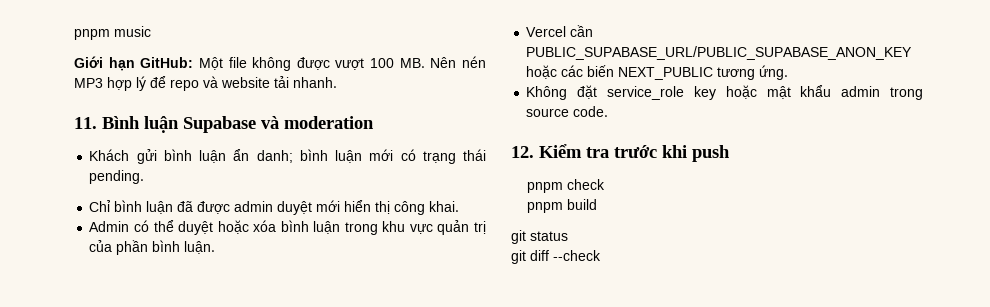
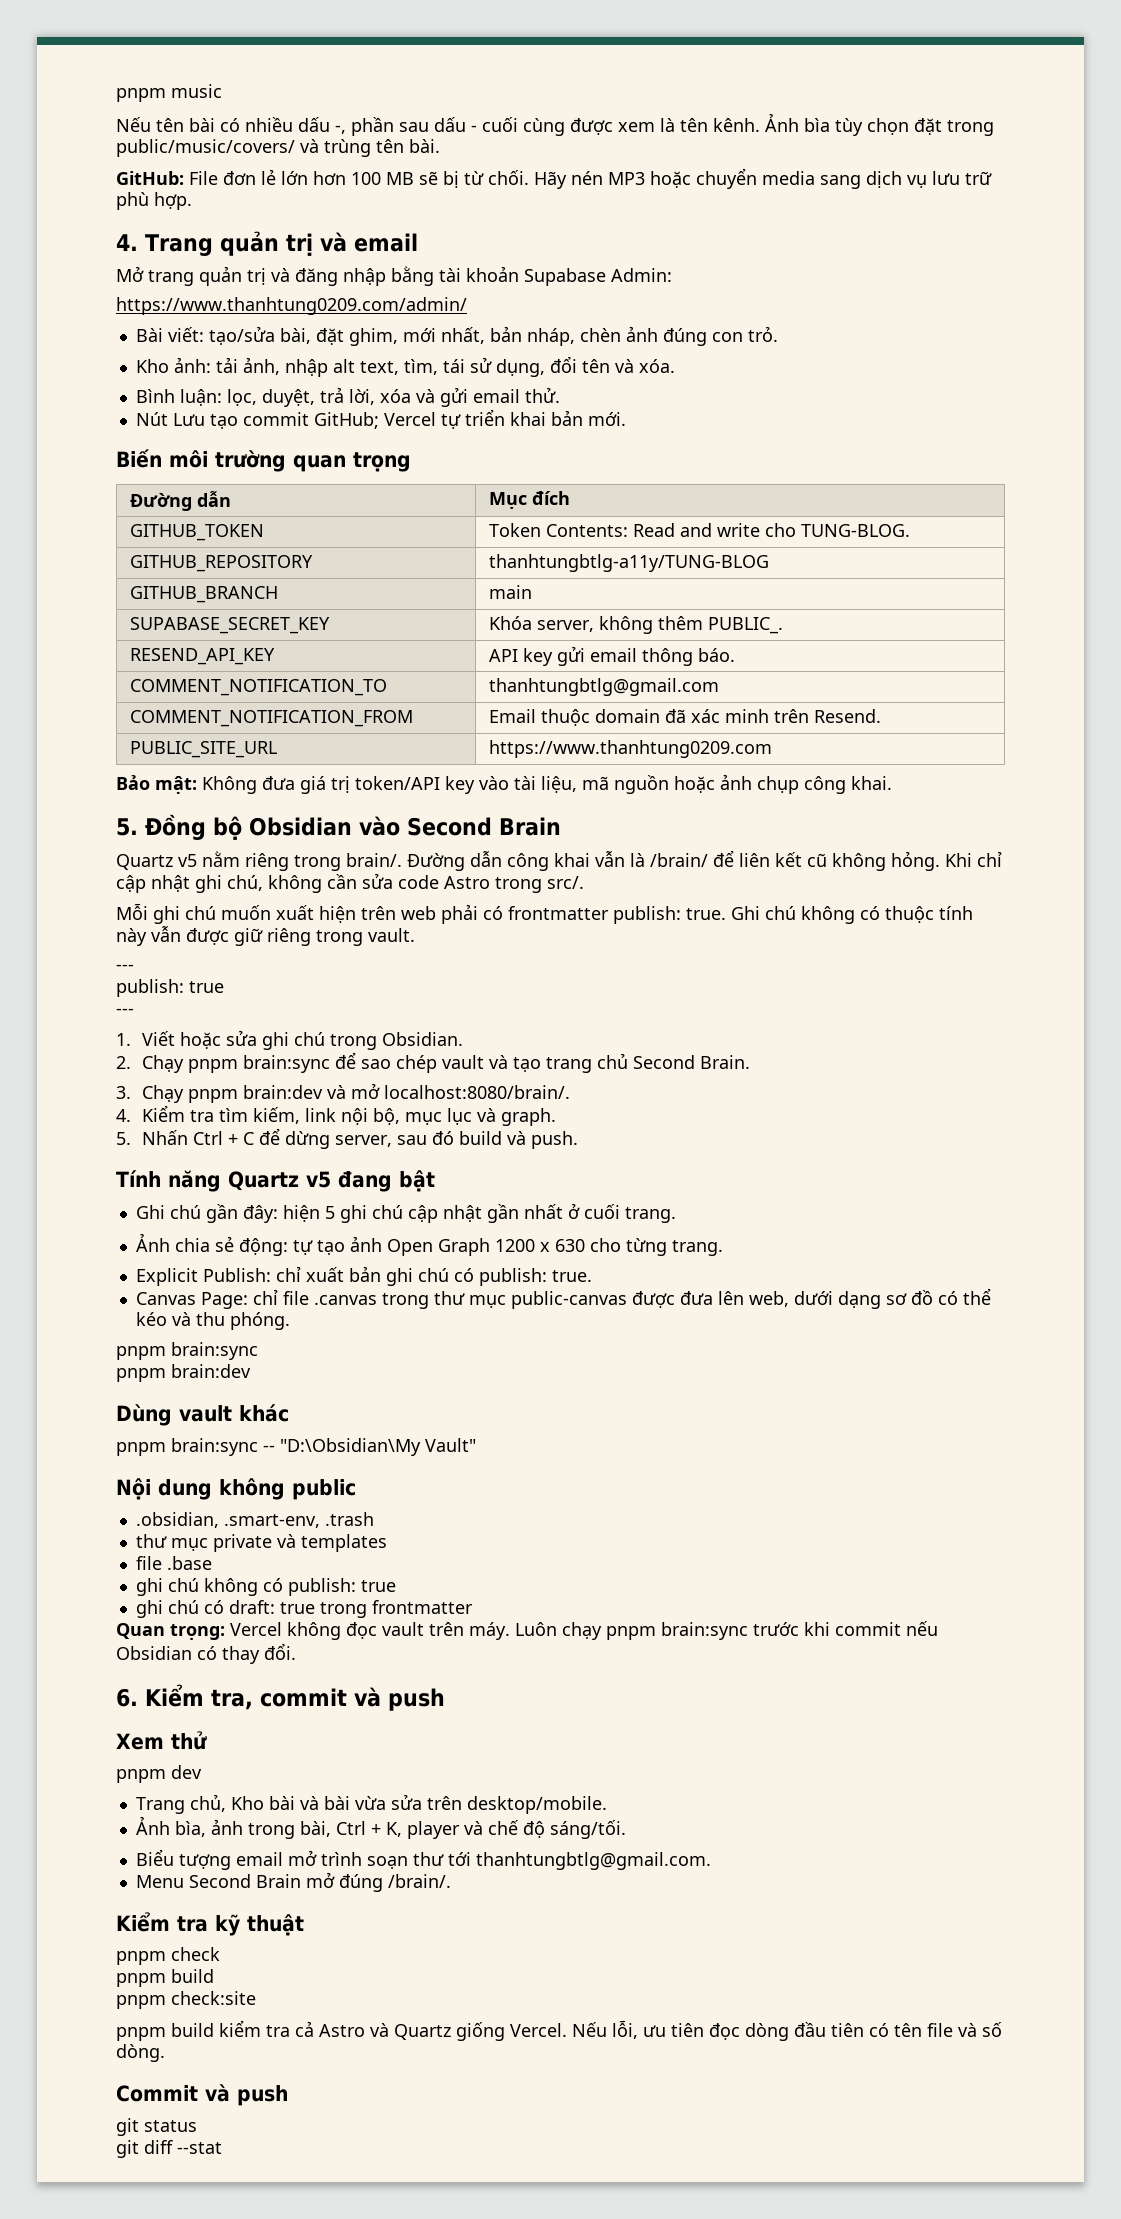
- Giới hạn GitHub: Một file không được vượt 100 MB. Nên nén MP3 hợp lý để repo và website tải nhanh.
- 11. Bình luận Supabase và moderation
- Khách gửi bình luận ẩn danh; bình luận mới có trạng thái pending.
- Chỉ bình luận đã được admin duyệt mới hiển thị công khai.
- Admin có thể duyệt hoặc xóa bình luận trong khu vực quản trị của phần bình luận.
- Vercel cần PUBLIC_SUPABASE_URL/PUBLIC_SUPABASE_ANON_KEY hoặc các biến NEXT_PUBLIC tương ứng.
- Không đặt service_role key hoặc mật khẩu admin trong source code.
- 12. Kiểm tra trước khi push
+ Nếu tên bài có nhiều dấu -, phần sau dấu - cuối cùng được xem là tên kênh. Ảnh bìa tùy chọn đặt trong public/music/covers/ và trùng tên bài.
+ GitHub: File đơn lẻ lớn hơn 100 MB sẽ bị từ chối. Hãy nén MP3 hoặc chuyển media sang dịch vụ lưu trữ phù hợp.
+ 4. Trang quản trị và email
+ Mở trang quản trị và đăng nhập bằng tài khoản Supabase Admin:
+ https://www.thanhtung0209.com/admin/
+ Bài viết: tạo/sửa bài, đặt ghim, mới nhất, bản nháp, chèn ảnh đúng con trỏ.
+ Kho ảnh: tải ảnh, nhập alt text, tìm, tái sử dụng, đổi tên và xóa.
+ Bình luận: lọc, duyệt, trả lời, xóa và gửi email thử.
+ Nút Lưu tạo commit GitHub; Vercel tự triển khai bản mới.
+ Biến môi trường quan trọng
+ Đường dẫn | Mục đích
+ GITHUB_TOKEN | Token Contents: Read and write cho TUNG-BLOG.
+ GITHUB_REPOSITORY | thanhtungbtlg-a11y/TUNG-BLOG
+ GITHUB_BRANCH | main
+ SUPABASE_SECRET_KEY | Khóa server, không thêm PUBLIC_.
+ RESEND_API_KEY | API key gửi email thông báo.
+ COMMENT_NOTIFICATION_TO | thanhtungbtlg@gmail.com
+ COMMENT_NOTIFICATION_FROM | Email thuộc domain đã xác minh trên Resend.
+ PUBLIC_SITE_URL | https://www.thanhtung0209.com
+ Bảo mật: Không đưa giá trị token/API key vào tài liệu, mã nguồn hoặc ảnh chụp công khai.
+ 5. Đồng bộ Obsidian vào Second Brain
+ Quartz v5 nằm riêng trong brain/. Đường dẫn công khai vẫn là /brain/ để liên kết cũ không hỏng. Khi chỉ cập nhật ghi chú, không cần sửa code Astro trong src/.
+ Mỗi ghi chú muốn xuất hiện trên web phải có frontmatter publish: true. Ghi chú không có thuộc tính này vẫn được giữ riêng trong vault.
+ ---
+ publish: true
+ ---
+ 1. Viết hoặc sửa ghi chú trong Obsidian.
+ 2. Chạy pnpm brain:sync để sao chép vault và tạo trang chủ Second Brain.
+ 3. Chạy pnpm brain:dev và mở localhost:8080/brain/.
+ 4. Kiểm tra tìm kiếm, link nội bộ, mục lục và graph.
+ 5. Nhấn Ctrl + C để dừng server, sau đó build và push.
+ Tính năng Quartz v5 đang bật
+ Ghi chú gần đây: hiện 5 ghi chú cập nhật gần nhất ở cuối trang.
+ Ảnh chia sẻ động: tự tạo ảnh Open Graph 1200 x 630 cho từng trang.
+ Explicit Publish: chỉ xuất bản ghi chú có publish: true.
+ Canvas Page: chỉ file .canvas trong thư mục public-canvas được đưa lên web, dưới dạng sơ đồ có thể kéo và thu phóng.
+ pnpm brain:sync
+ pnpm brain:dev
+ Dùng vault khác
+ pnpm brain:sync -- "D:\Obsidian\My Vault"
+ Nội dung không public
+ .obsidian, .smart-env, .trash
+ thư mục private và templates
+ file .base
+ ghi chú không có publish: true
+ ghi chú có draft: true trong frontmatter
+ Quan trọng: Vercel không đọc vault trên máy. Luôn chạy pnpm brain:sync trước khi commit nếu Obsidian có thay đổi.
+ 6. Kiểm tra, commit và push
+ Xem thử
+ pnpm dev
+ Trang chủ, Kho bài và bài vừa sửa trên desktop/mobile.
+ Ảnh bìa, ảnh trong bài, Ctrl + K, player và chế độ sáng/tối.
+ Biểu tượng email mở trình soạn thư tới thanhtungbtlg@gmail.com.
+ Menu Second Brain mở đúng /brain/.
+ Kiểm tra kỹ thuật
  pnpm check
  pnpm build
+ pnpm check:site
+ pnpm build kiểm tra cả Astro và Quartz giống Vercel. Nếu lỗi, ưu tiên đọc dòng đầu tiên có tên file và số dòng.
+ Commit và push
- git diff --check
+ git diff --stat

